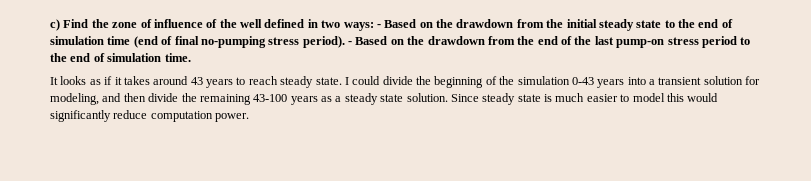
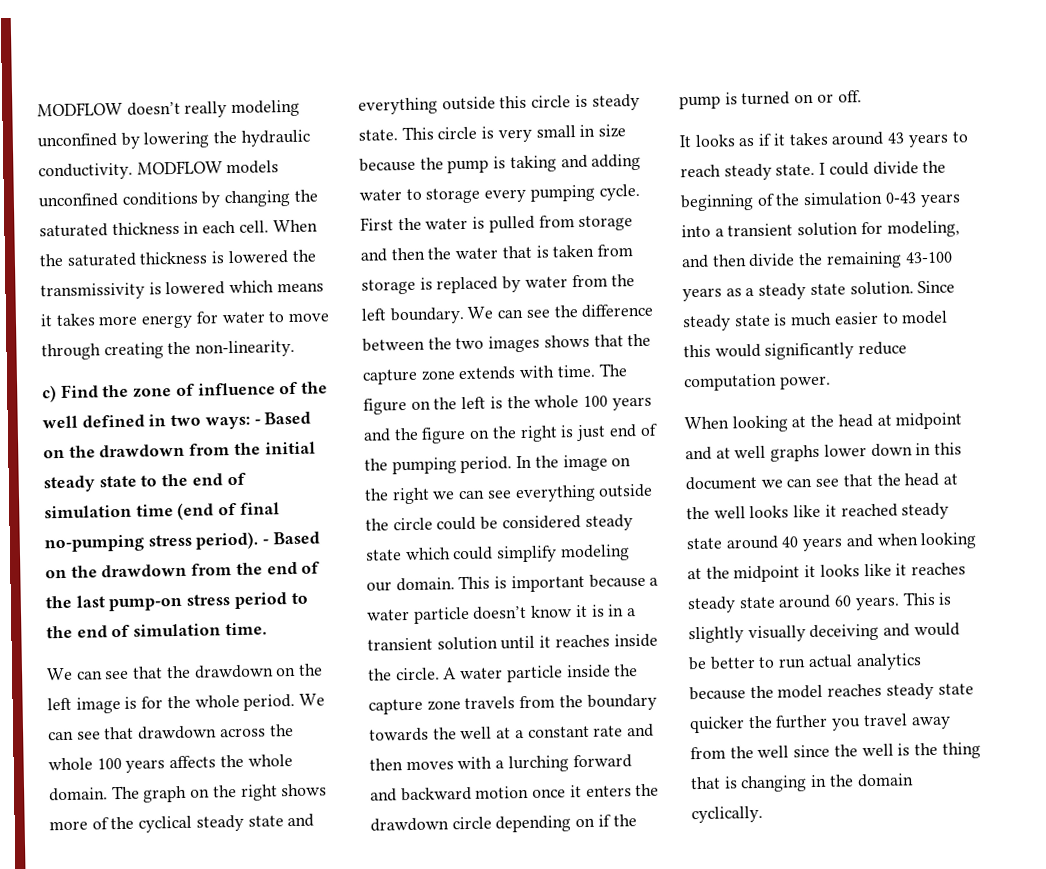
+ MODFLOW doesn’t really modeling unconfined by lowering the hydraulic conductivity. MODFLOW models unconfined conditions by changing the saturated thickness in each cell. When the saturated thickness is lowered the transmissivity is lowered which means it takes more energy for water to move through creating the non-linearity.
+ We can see that the drawdown on the left image is for the whole period. We can see that drawdown across the whole 100 years affects the whole domain. The graph on the right shows more of the cyclical steady state and everything outside this circle is steady state. This circle is very small in size because the pump is taking and adding water to storage every pumping cycle. First the water is pulled from storage and then the water that is taken from storage is replaced by water from the left boundary. We can see the difference between the two images shows that the capture zone extends with time. The figure on the left is the whole 100 years and the figure on the right is just end of the pumping period. In the image on the right we can see everything outside the circle could be considered steady state which could simplify modeling our domain. This is important because a water particle doesn’t know it is in a transient solution until it reaches inside the circle. A water particle inside the capture zone travels from the boundary towards the well at a constant rate and then moves with a lurching forward and backward motion once it enters the drawdown circle depending on if the pump is turned on or off.
+ When looking at the head at midpoint and at well graphs lower down in this document we can see that the head at the well looks like it reached steady state around 40 years and when looking at the midpoint it looks like it reaches steady state around 60 years. This is slightly visually deceiving and would be better to run actual analytics because the model reaches steady state quicker the further you travel away from the well since the well is the thing that is changing in the domain cyclically.

